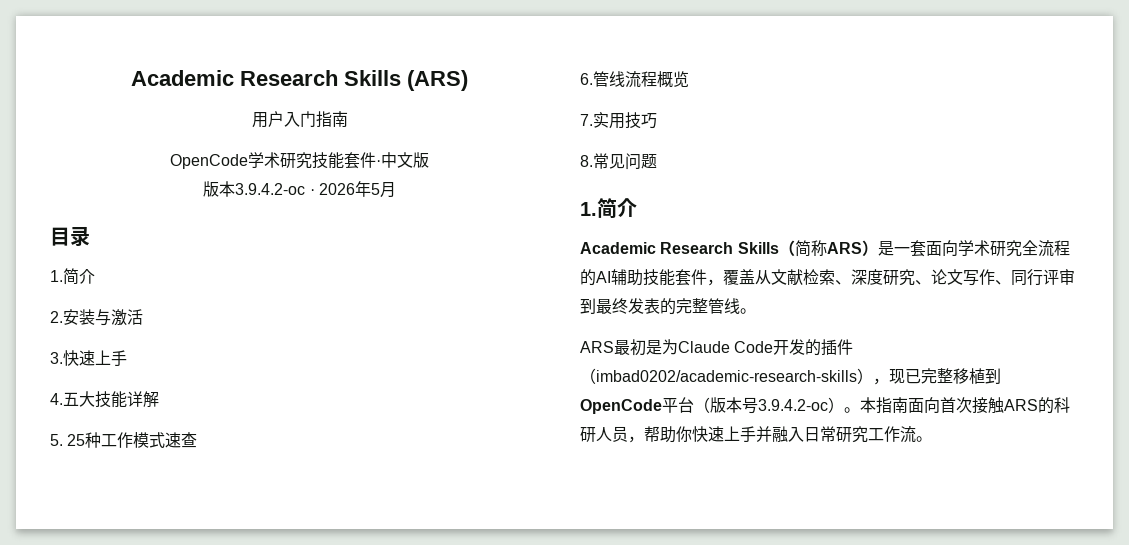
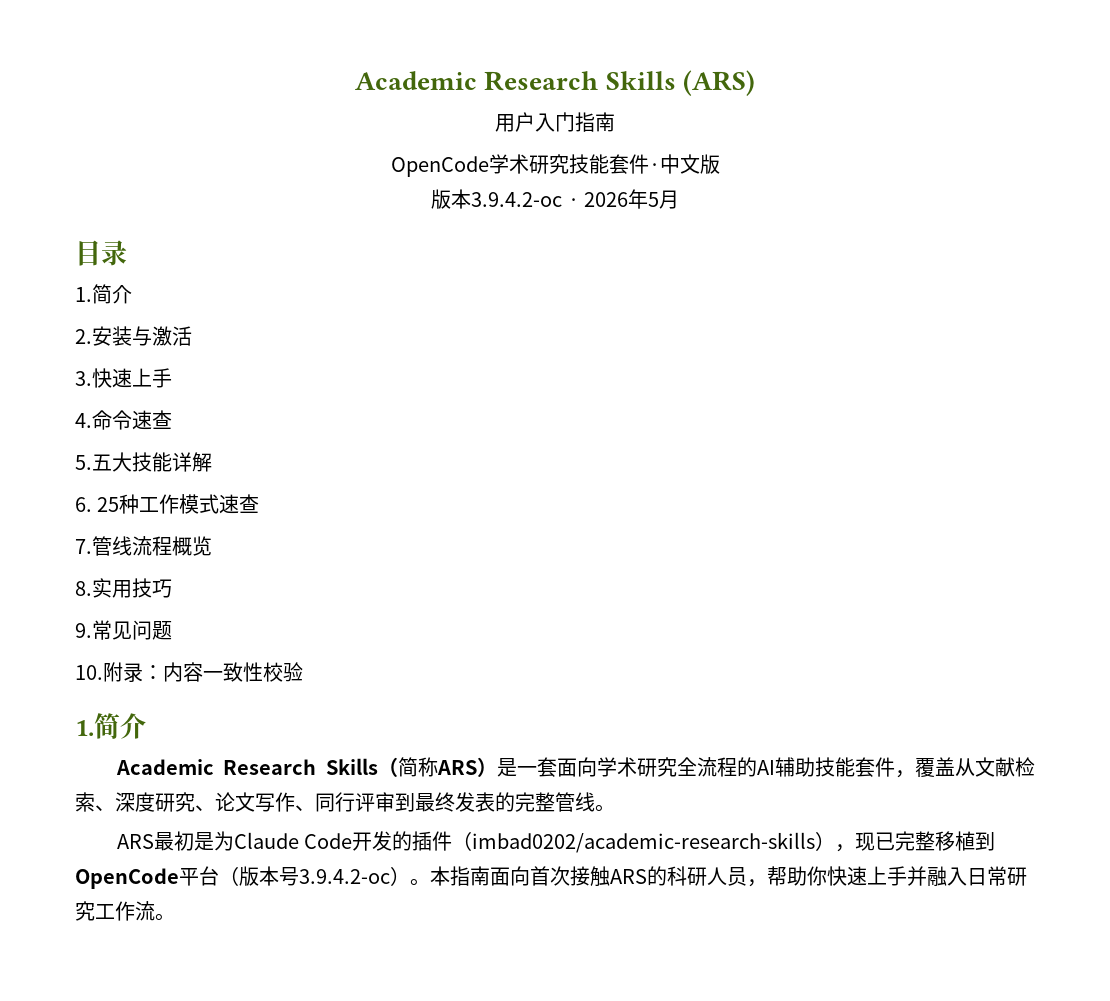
- 4.五大技能详解
+ 4.命令速查
+ 5.五大技能详解
- 5. 25种工作模式速查
+ 6. 25种工作模式速查
- 6.管线流程概览
+ 7.管线流程概览
- 7.实用技巧
+ 8.实用技巧
- 8.常见问题
+ 9.常见问题
+ 10.附录：内容一致性校验

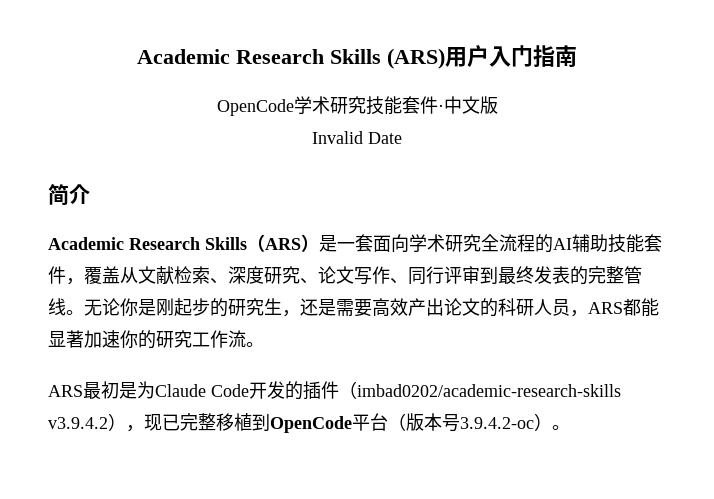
- Academic Research Skills (ARS)
- 用户入门指南
+ Academic Research Skills (ARS)用户入门指南
- 版本3.9.4.2-oc · 2026年5月
- 目录
- 1.简介
- 2.安装与激活
- 3.快速上手
- 4.命令速查
- 5.五大技能详解
- 6. 25种工作模式速查
- 7.管线流程概览
- 8.实用技巧
- 9.常见问题
- 10.附录：内容一致性校验
- 1.简介
+ Invalid Date
+ 简介
- Academic Research Skills（简称ARS）是一套面向学术研究全流程的AI辅助技能套件，覆盖从文献检索、深度研究、论文写作、同行评审到最终发表的完整管线。
+ Academic Research Skills（ARS）是一套面向学术研究全流程的AI辅助技能套件，覆盖从文献检索、深度研究、论文写作、同行评审到最终发表的完整管线。无论你是刚起步的研究生，还是需要高效产出论文的科研人员，ARS都能显著加速你的研究工作流。
- ARS最初是为Claude Code开发的插件（imbad0202/academic-research-skills），现已完整移植到OpenCode平台（版本号3.9.4.2-oc）。本指南面向首次接触ARS的科研人员，帮助你快速上手并融入日常研究工作流。
+ ARS最初是为Claude Code开发的插件（imbad0202/academic-research-skills v3.9.4.2），现已完整移植到OpenCode平台（版本号3.9.4.2-oc）。

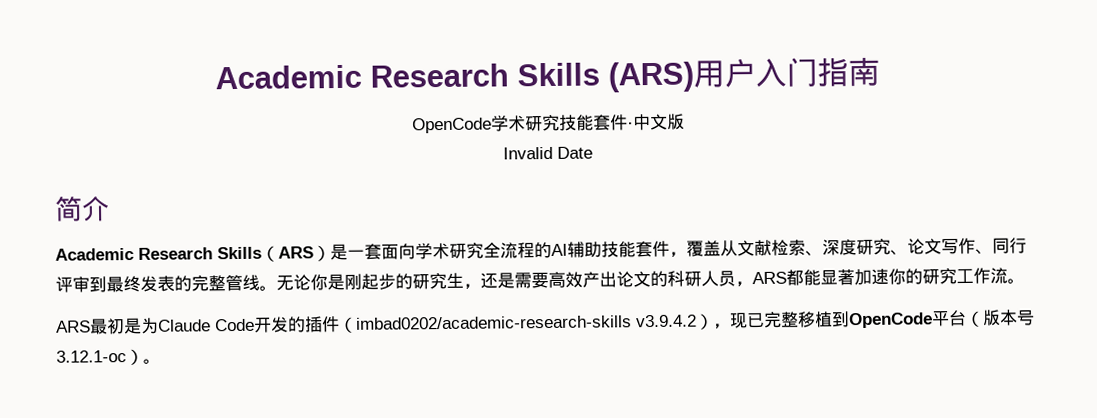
- ARS最初是为Claude Code开发的插件（imbad0202/academic-research-skills v3.9.4.2），现已完整移植到OpenCode平台（版本号3.9.4.2-oc）。
+ ARS最初是为Claude Code开发的插件（imbad0202/academic-research-skills v3.9.4.2），现已完整移植到OpenCode平台（版本号3.12.1-oc）。

